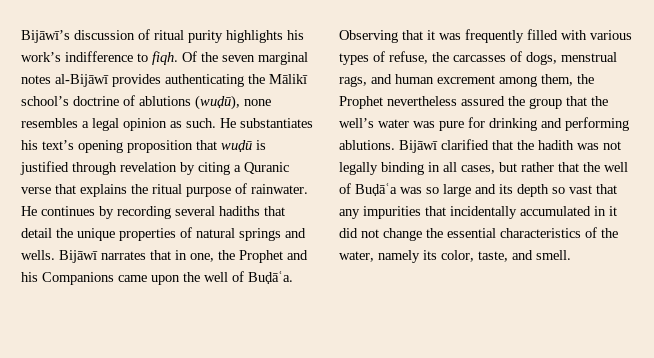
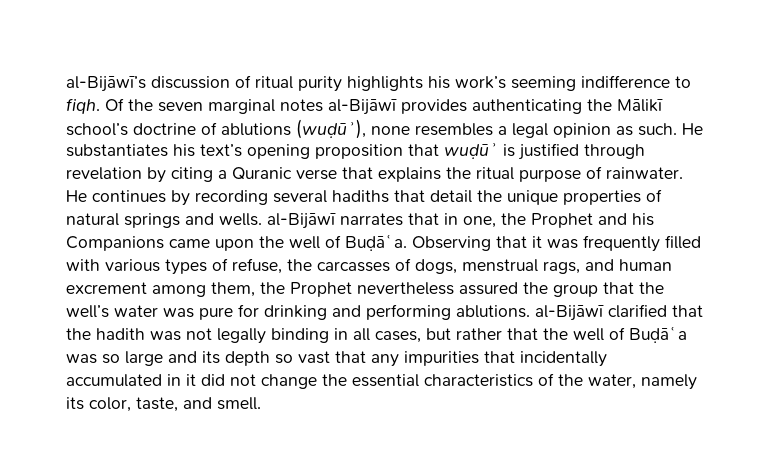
- Bijāwī’s discussion of ritual purity highlights his work’s indifference to fiqh.
+ al-Bijāwī’s discussion of ritual purity highlights his work’s seeming indifference to fiqh.
- Of the seven marginal notes al-Bijāwī provides authenticating the Mālikī school’s doctrine of ablutions (wuḍū), none resembles a legal opinion as such.
+ Of the seven marginal notes al-Bijāwī provides authenticating the Mālikī school’s doctrine of ablutions (wuḍūʾ), none resembles a legal opinion as such.
- He substantiates his text’s opening proposition that wuḍū is justified through revelation by citing a Quranic verse that explains the ritual purpose of rainwater.
+ He substantiates his text’s opening proposition that wuḍūʾ is justified through revelation by citing a Quranic verse that explains the ritual purpose of rainwater.
- He continues by recording several hadiths that detail the unique properties of natural springs and wells. Bijāwī narrates that in one, the Prophet and his Companions came upon the well of Buḍāʿa.
+ He continues by recording several hadiths that detail the unique properties of natural springs and wells. al-Bijāwī narrates that in one, the Prophet and his Companions came upon the well of Buḍāʿa.
- Observing that it was frequently filled with various types of refuse, the carcasses of dogs, menstrual rags, and human excrement among them, the Prophet nevertheless assured the group that the well’s water was pure for drinking and performing ablutions. Bijāwī clarified that the hadith was not legally binding in all cases, but rather that the well of Buḍāʿa was so large and its depth so vast that any impurities that incidentally accumulated in it did not change the essential characteristics of the water, namely its color, taste, and smell.
+ Observing that it was frequently filled with various types of refuse, the carcasses of dogs, menstrual rags, and human excrement among them, the Prophet nevertheless assured the group that the well’s water was pure for drinking and performing ablutions. al-Bijāwī clarified that the hadith was not legally binding in all cases, but rather that the well of Buḍāʿa was so large and its depth so vast that any impurities that incidentally accumulated in it did not change the essential characteristics of the water, namely its color, taste, and smell.

